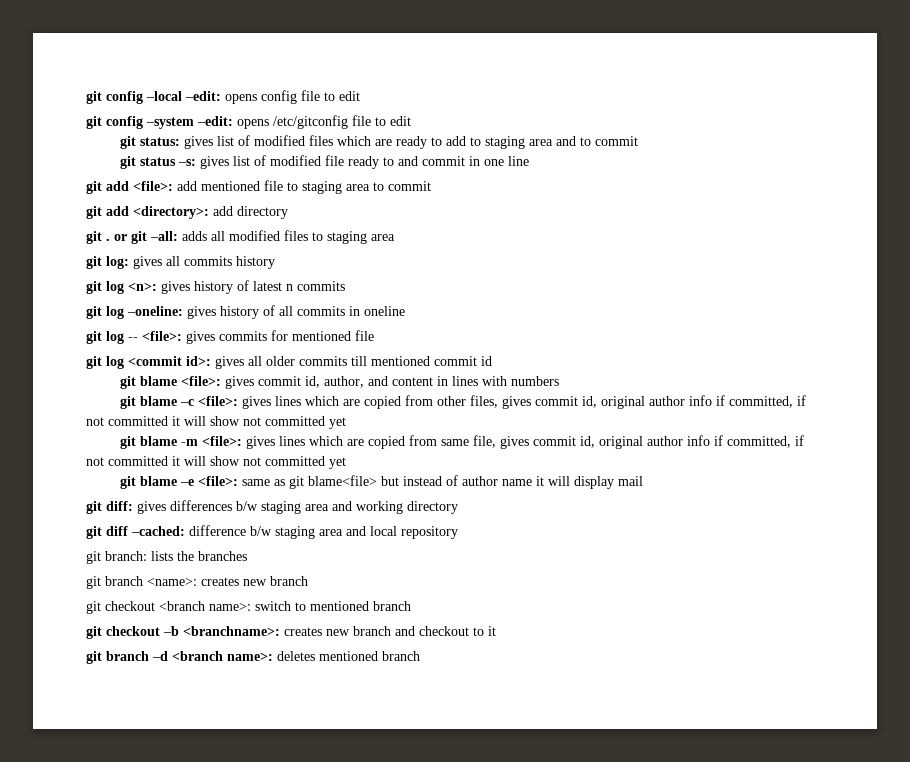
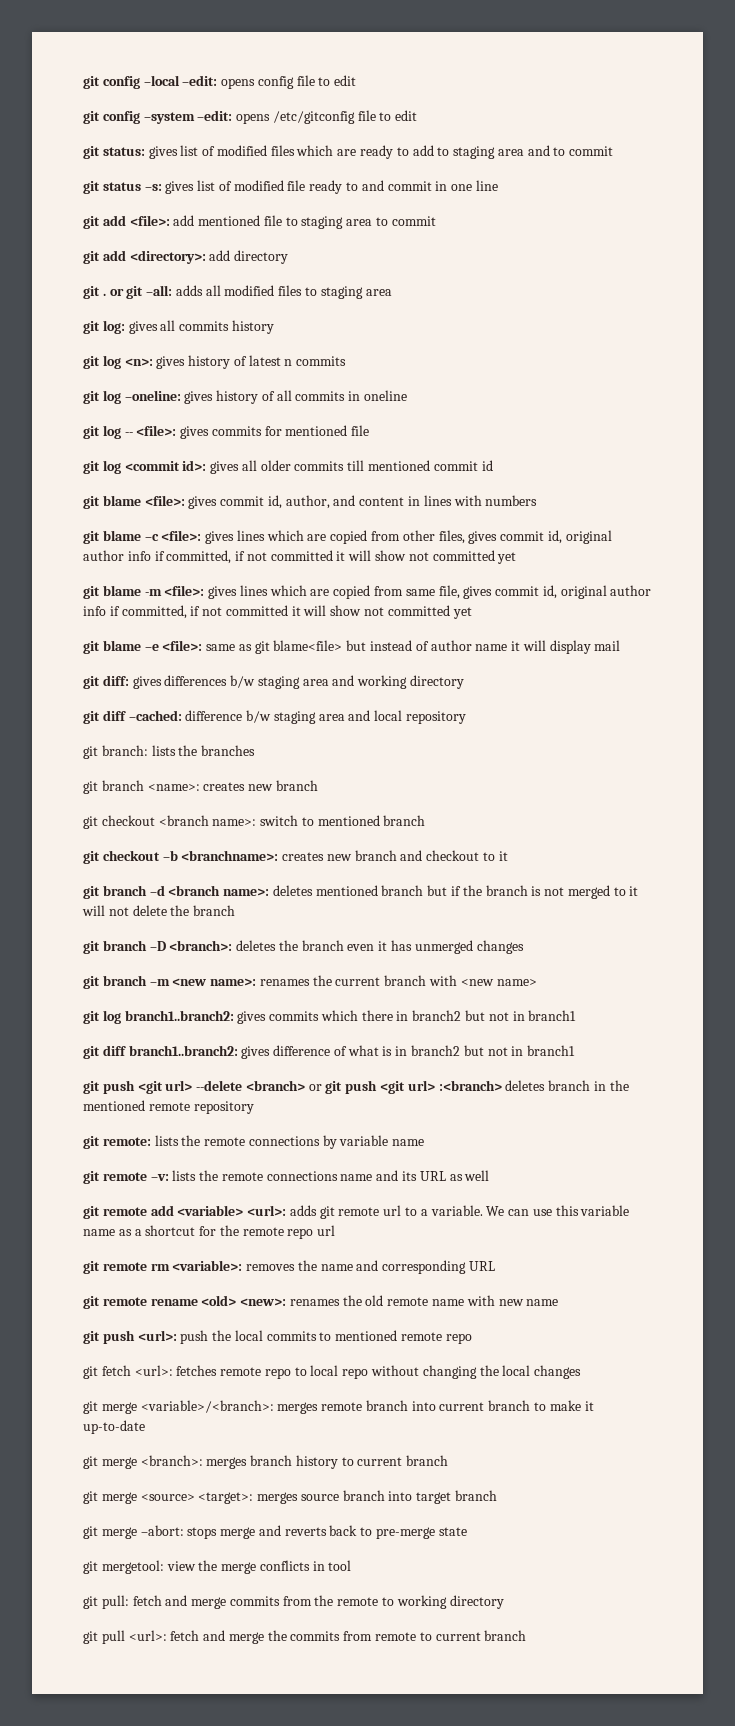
- git branch –d <branch name>: deletes mentioned branch
+ git branch –d <branch name>: deletes mentioned branch but if the branch is not merged to it will not delete the branch
+ git branch –D <branch>: deletes the branch even it has unmerged changes
+ git branch –m <new name>: renames the current branch with <new name>
+ git log branch1..branch2: gives commits which there in branch2 but not in branch1
+ git diff branch1..branch2: gives difference of what is in branch2 but not in branch1
+ git push <git url> --delete <branch> or git push <git url> :<branch> deletes branch in the mentioned remote repository
+ git remote: lists the remote connections by variable name
+ git remote –v: lists the remote connections name and its URL as well
+ git remote add <variable> <url>: adds git remote url to a variable. We can use this variable name as a shortcut for the remote repo url
+ git remote rm <variable>: removes the name and corresponding URL
+ git remote rename <old> <new>: renames the old remote name with new name
+ git push <url>: push the local commits to mentioned remote repo
+ git fetch <url>: fetches remote repo to local repo without changing the local changes
+ git merge <variable>/<branch>: merges remote branch into current branch to make it up-to-date
+ git merge <branch>: merges branch history to current branch
+ git merge <source> <target>: merges source branch into target branch
+ git merge –abort: stops merge and reverts back to pre-merge state
+ git mergetool: view the merge conflicts in tool
+ git pull: fetch and merge commits from the remote to working directory
+ git pull <url>: fetch and merge the commits from remote to current branch

